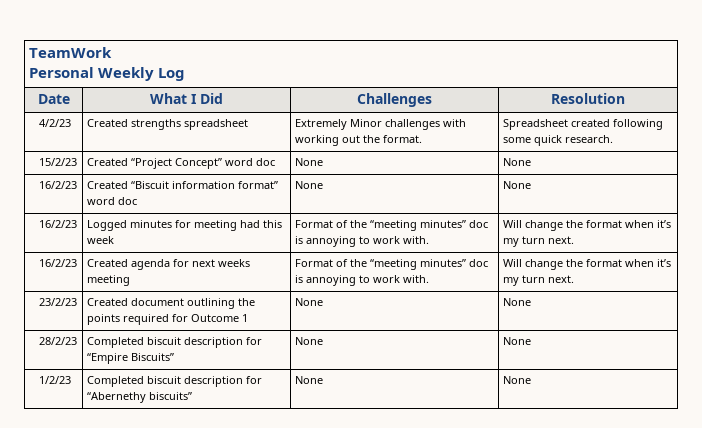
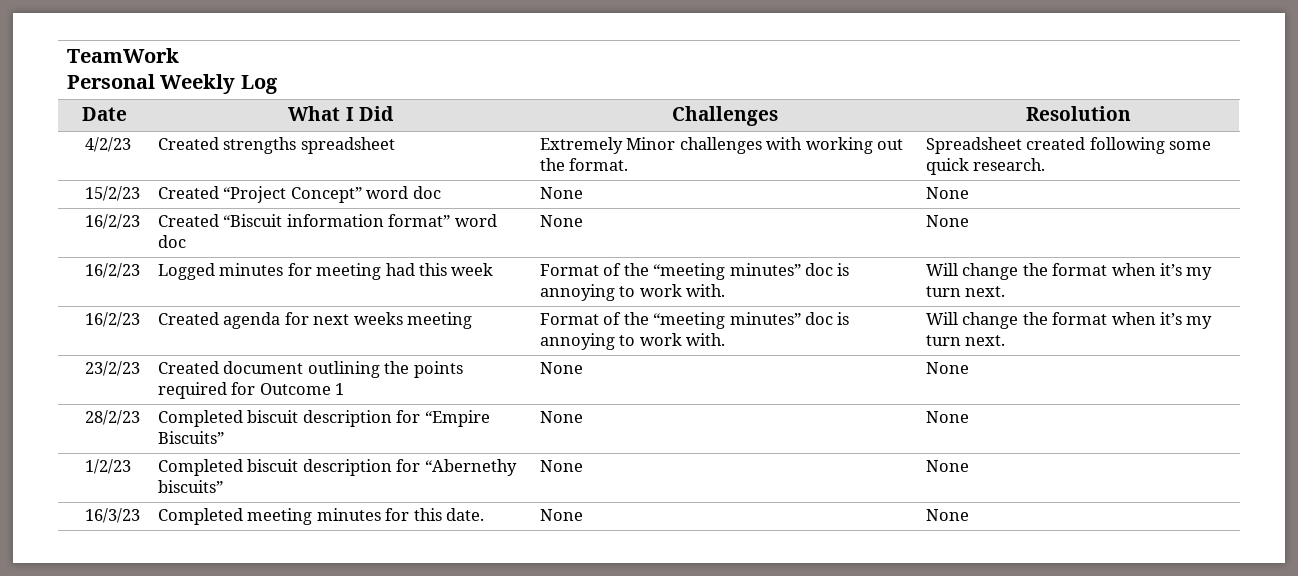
+ 16/3/23 | Completed meeting minutes for this date. | None | None

